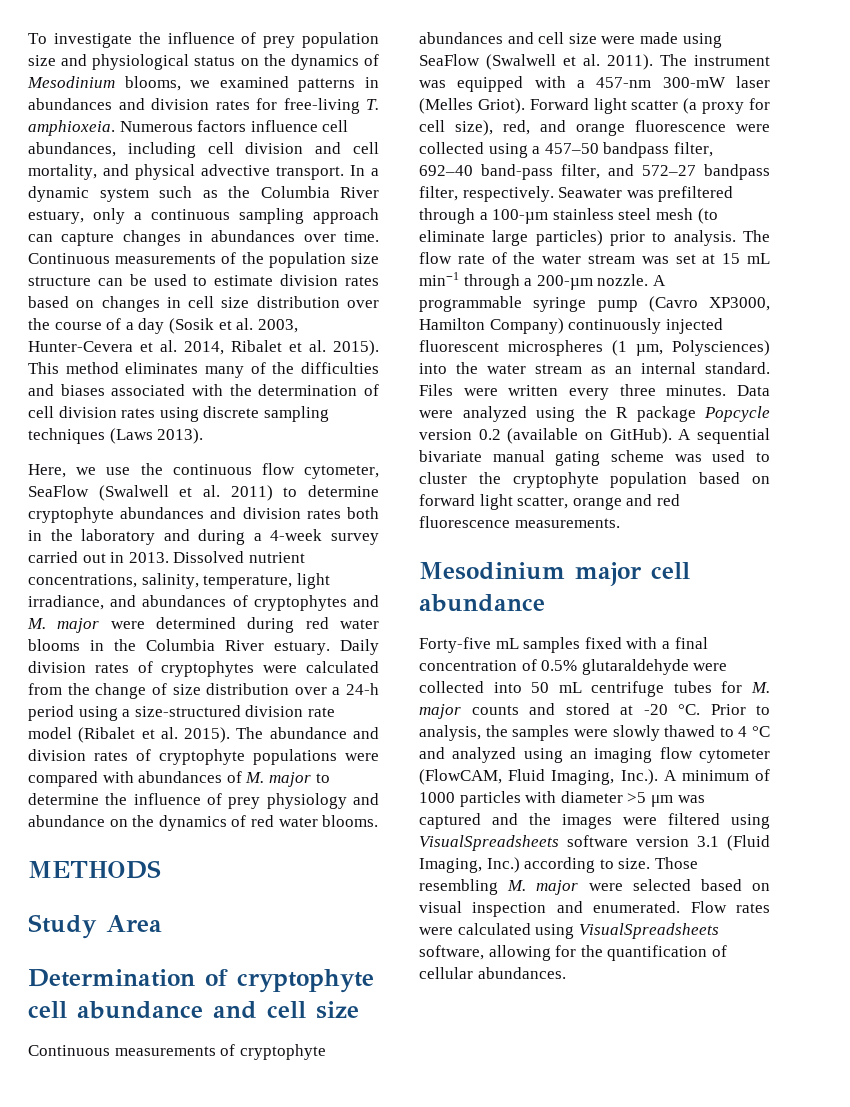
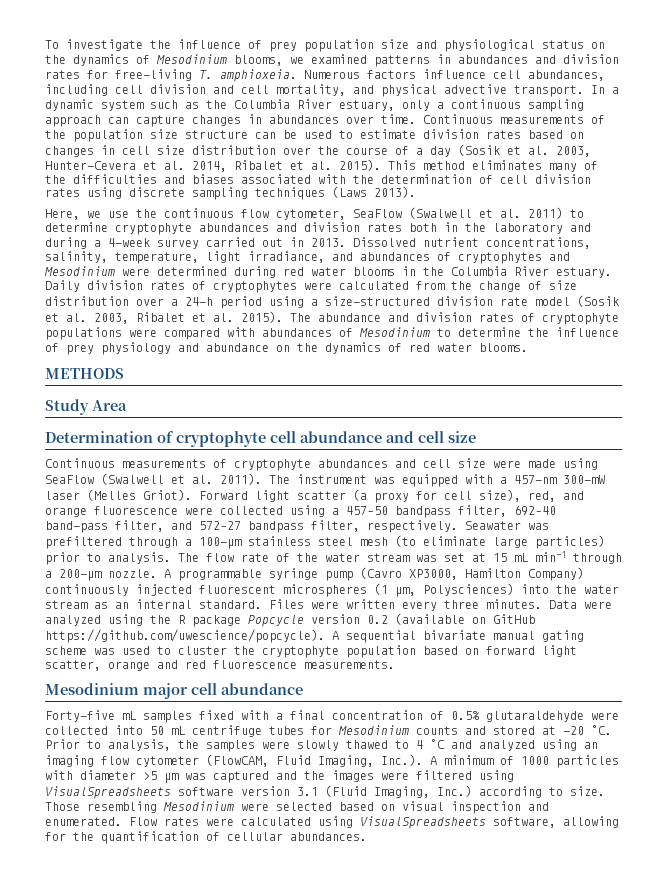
- Dissolved nutrient concentrations, salinity, temperature, light irradiance, and abundances of cryptophytes and M. major were determined during red water blooms in the Columbia River estuary.
+ Dissolved nutrient concentrations, salinity, temperature, light irradiance, and abundances of cryptophytes and Mesodinium were determined during red water blooms in the Columbia River estuary.
- Daily division rates of cryptophytes were calculated from the change of size distribution over a 24-h period using a size-structured division rate model (Ribalet et al. 2015).
+ Daily division rates of cryptophytes were calculated from the change of size distribution over a 24-h period using a size-structured division rate model (Sosik et al. 2003, Ribalet et al. 2015).
- The abundance and division rates of cryptophyte populations were compared with abundances of M. major to determine the influence of prey physiology and abundance on the dynamics of red water blooms.
+ The abundance and division rates of cryptophyte populations were compared with abundances of Mesodinium to determine the influence of prey physiology and abundance on the dynamics of red water blooms.
- Data were analyzed using the R package Popcycle version 0.2 (available on GitHub). A sequential bivariate manual gating scheme was used to cluster the cryptophyte population based on forward light scatter, orange and red fluorescence measurements.
+ Data were analyzed using the R package Popcycle version 0.2 (available on GitHub https://github.com/uwescience/popcycle). A sequential bivariate manual gating scheme was used to cluster the cryptophyte population based on forward light scatter, orange and red fluorescence measurements.
- Forty-five mL samples fixed with a final concentration of 0.5% glutaraldehyde were collected into 50 mL centrifuge tubes for M. major counts and stored at -20 °C.
+ Forty-five mL samples fixed with a final concentration of 0.5% glutaraldehyde were collected into 50 mL centrifuge tubes for Mesodinium counts and stored at -20 °C.
- Those resembling M. major were selected based on visual inspection and enumerated.
+ Those resembling Mesodinium were selected based on visual inspection and enumerated.

